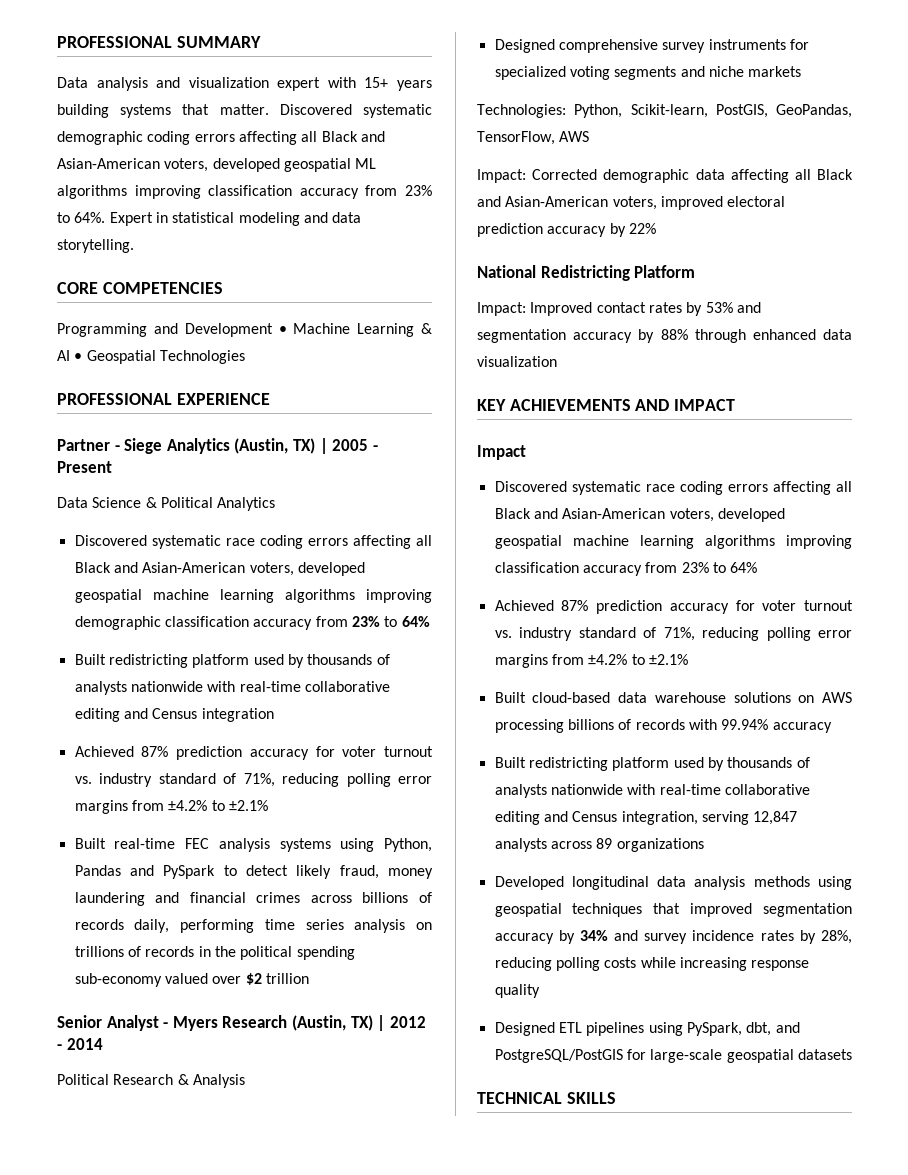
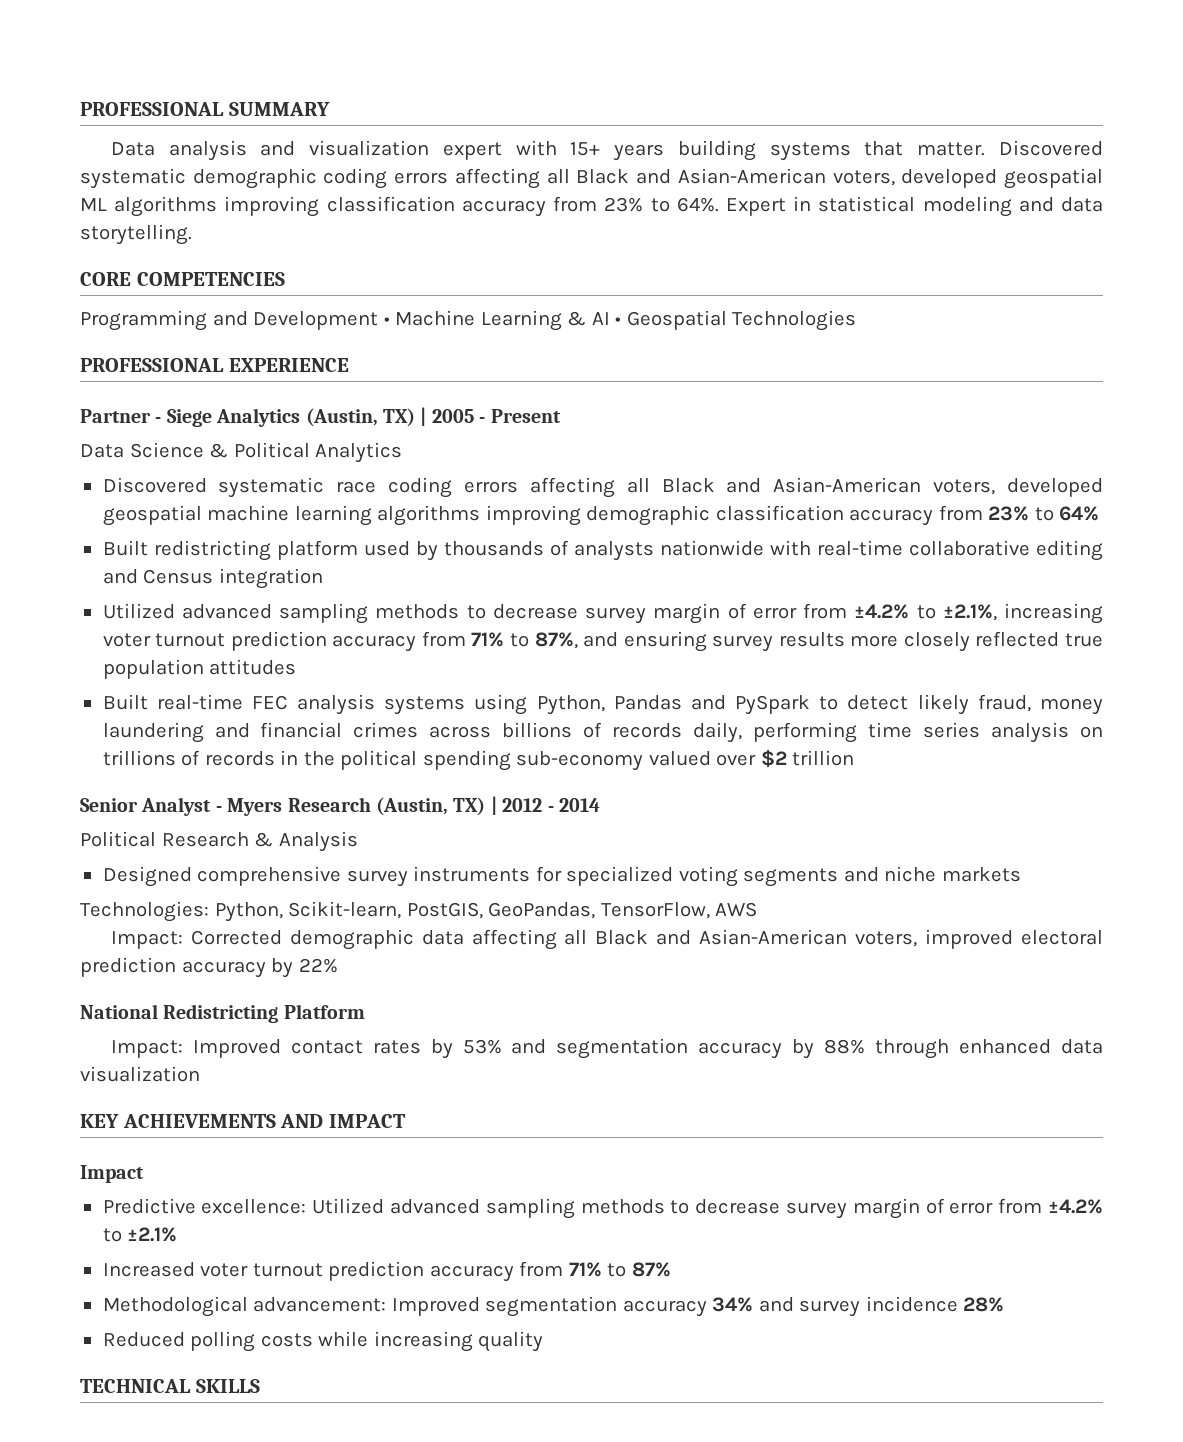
  Built redistricting platform used by thousands of analysts nationwide with real-time collaborative editing and Census integration
- Achieved 87% prediction accuracy for voter turnout vs. industry standard of 71%, reducing polling error margins from ±4.2% to ±2.1%
+ Utilized advanced sampling methods to decrease survey margin of error from ±4.2% to ±2.1%, increasing voter turnout prediction accuracy from 71% to 87%, and ensuring survey results more closely reflected true population attitudes
- Discovered systematic race coding errors affecting all Black and Asian-American voters, developed geospatial machine learning algorithms improving classification accuracy from 23% to 64%
- Achieved 87% prediction accuracy for voter turnout vs. industry standard of 71%, reducing polling error margins from ±4.2% to ±2.1%
- Built cloud-based data warehouse solutions on AWS processing billions of records with 99.94% accuracy
- Built redistricting platform used by thousands of analysts nationwide with real-time collaborative editing and Census integration, serving 12,847 analysts across 89 organizations
- Developed longitudinal data analysis methods using geospatial techniques that improved segmentation accuracy by 34% and survey incidence rates by 28%, reducing polling costs while increasing response quality
+ Predictive excellence: Utilized advanced sampling methods to decrease survey margin of error from ±4.2% to ±2.1%
+ Increased voter turnout prediction accuracy from 71% to 87%
+ Methodological advancement: Improved segmentation accuracy 34% and survey incidence 28%
+ Reduced polling costs while increasing quality
- Designed ETL pipelines using PySpark, dbt, and PostgreSQL/PostGIS for large-scale geospatial datasets

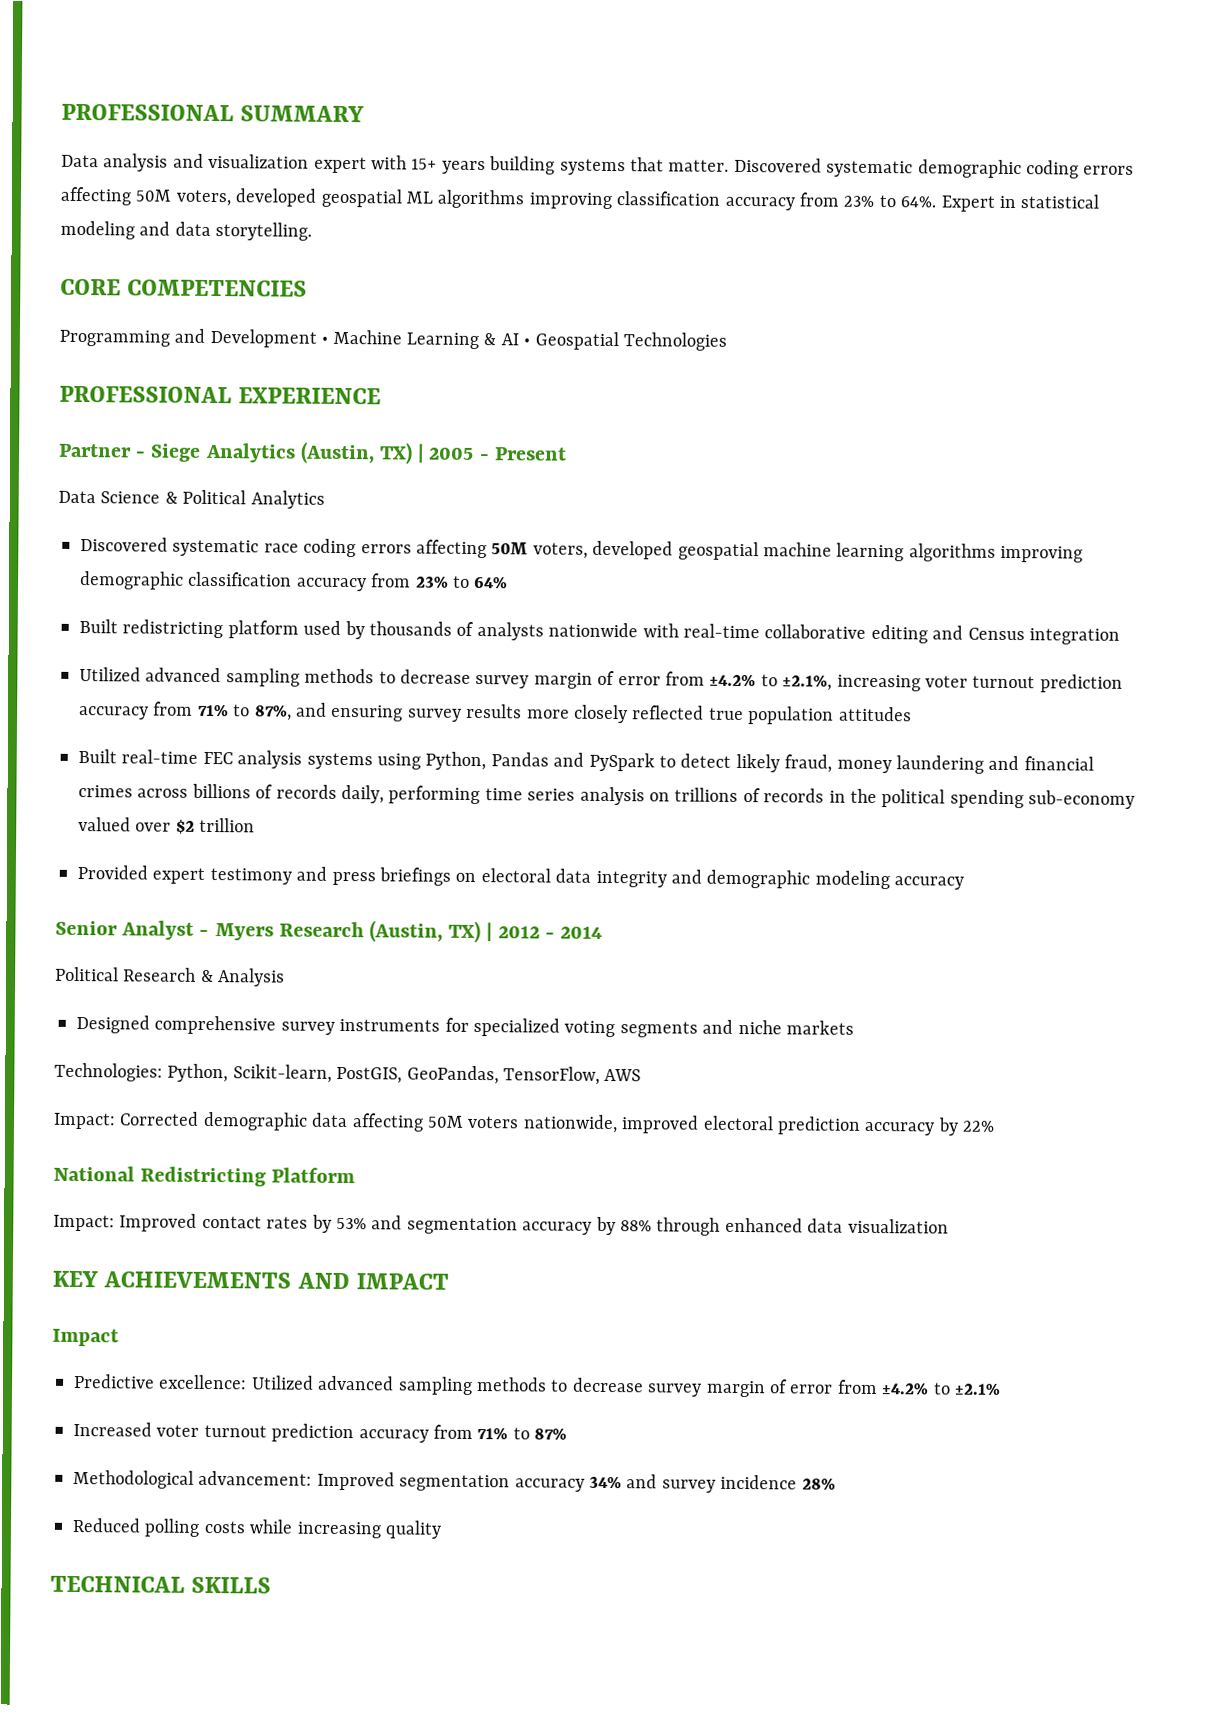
- Discovered systematic demographic coding errors affecting all Black and Asian-American voters, developed geospatial ML algorithms improving classification accuracy from 23% to 64%.
+ Discovered systematic demographic coding errors affecting 50M voters, developed geospatial ML algorithms improving classification accuracy from 23% to 64%.
- Discovered systematic race coding errors affecting all Black and Asian-American voters, developed geospatial machine learning algorithms improving demographic classification accuracy from 23% to 64%
+ Discovered systematic race coding errors affecting 50M voters, developed geospatial machine learning algorithms improving demographic classification accuracy from 23% to 64%
+ Provided expert testimony and press briefings on electoral data integrity and demographic modeling accuracy
- Impact: Corrected demographic data affecting all Black and Asian-American voters, improved electoral prediction accuracy by 22%
+ Impact: Corrected demographic data affecting 50M voters nationwide, improved electoral prediction accuracy by 22%

